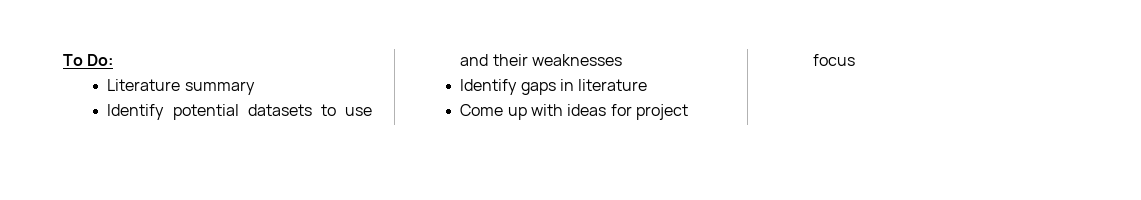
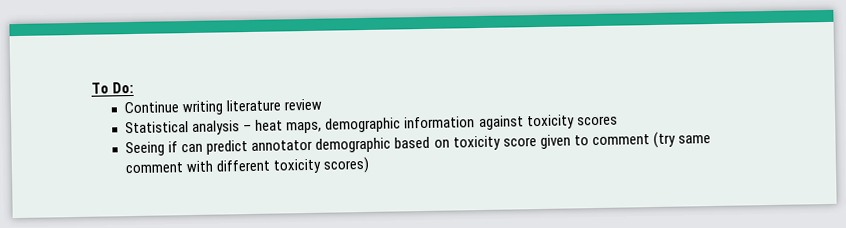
- Literature summary
- Identify potential datasets to use and their weaknesses
- Identify gaps in literature
- Come up with ideas for project focus
+ Continue writing literature review
+ Statistical analysis – heat maps, demographic information against toxicity scores
+ Seeing if can predict annotator demographic based on toxicity score given to comment (try same comment with different toxicity scores)

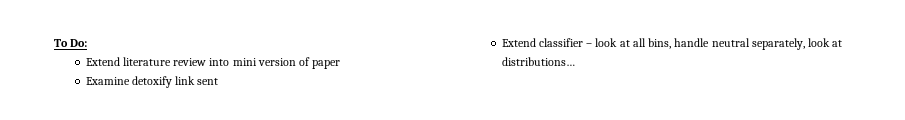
- Continue writing literature review
- Statistical analysis – heat maps, demographic information against toxicity scores
- Seeing if can predict annotator demographic based on toxicity score given to comment (try same comment with different toxicity scores)
+ Extend literature review into mini version of paper
+ Examine detoxify link sent
+ Extend classifier – look at all bins, handle neutral separately, look at distributions…

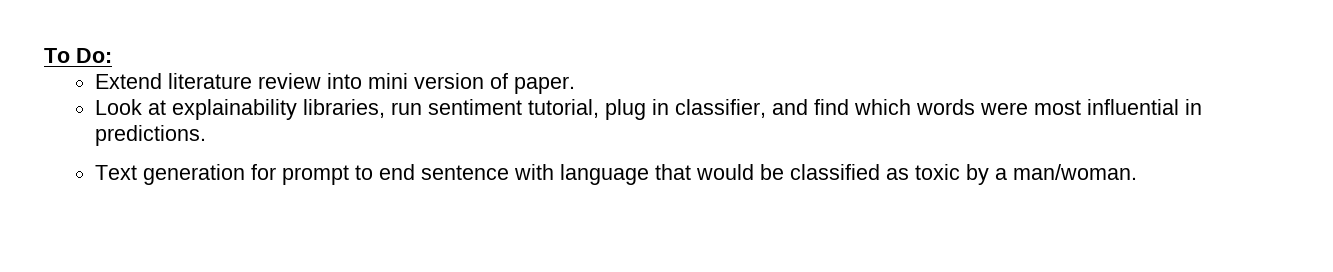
- Extend literature review into mini version of paper
- Examine detoxify link sent
- Extend classifier – look at all bins, handle neutral separately, look at distributions…
+ Extend literature review into mini version of paper.
+ Look at explainability libraries, run sentiment tutorial, plug in classifier, and find which words were most influential in predictions.
+ Text generation for prompt to end sentence with language that would be classified as toxic by a man/woman.

